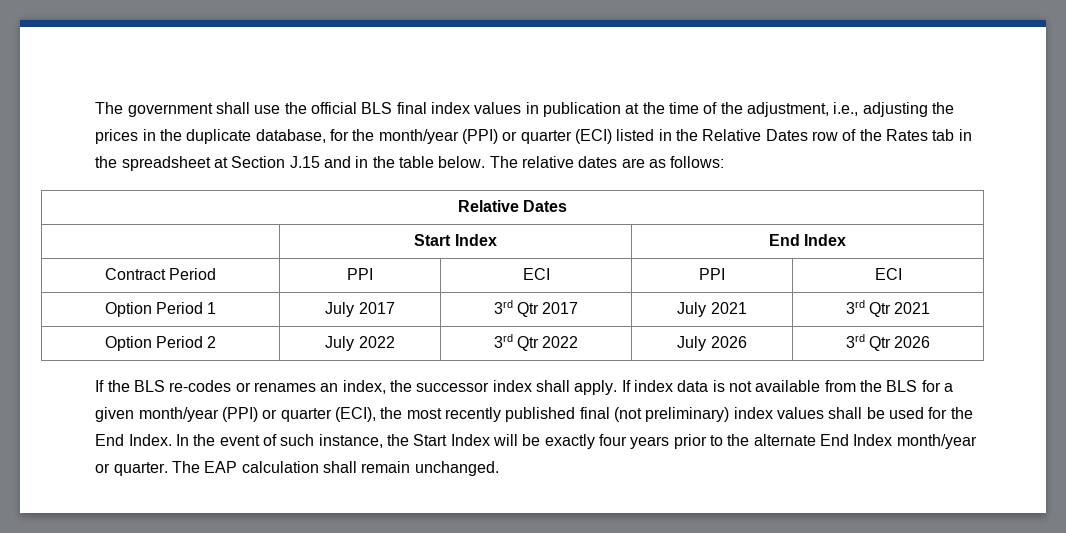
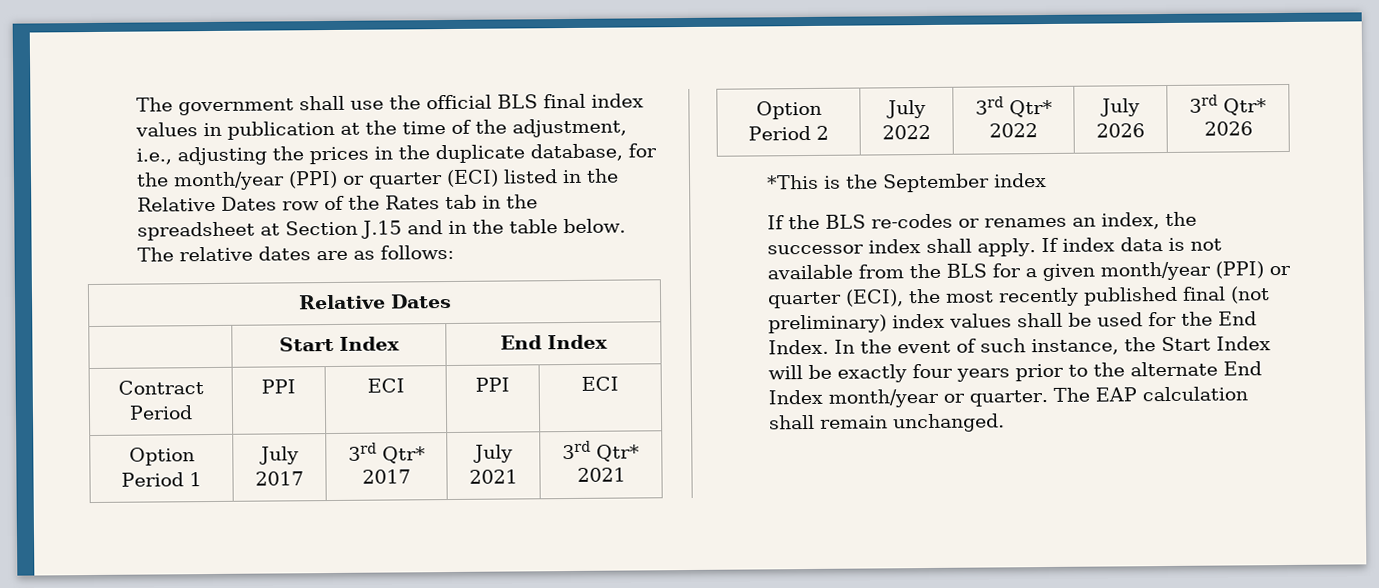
- Option Period 1 | July 2017 | 3rd Qtr 2017 | July 2021 | 3rd Qtr 2021
+ Option Period 1 | July 2017 | 3rd Qtr* 2017 | July 2021 | 3rd Qtr* 2021
- Option Period 2 | July 2022 | 3rd Qtr 2022 | July 2026 | 3rd Qtr 2026
+ Option Period 2 | July 2022 | 3rd Qtr* 2022 | July 2026 | 3rd Qtr* 2026
+ *This is the September index

